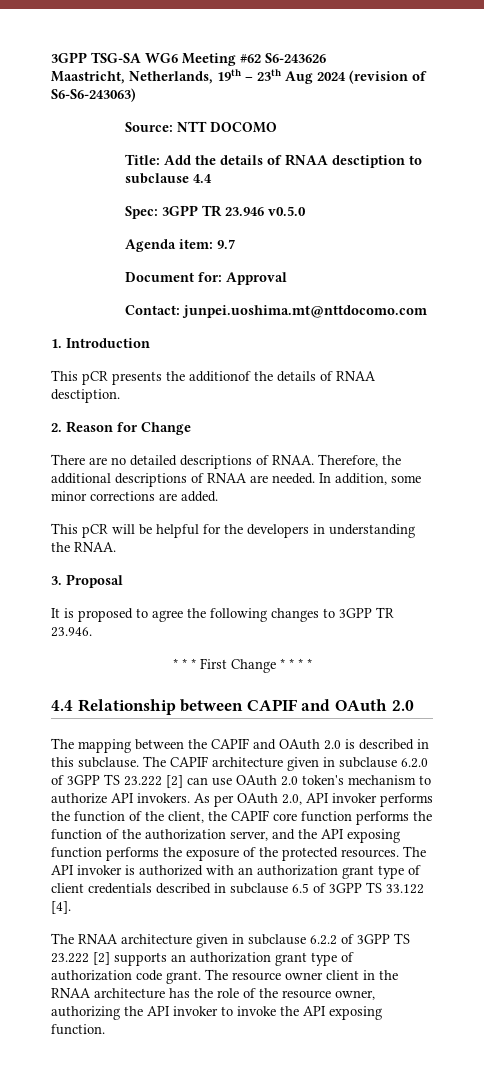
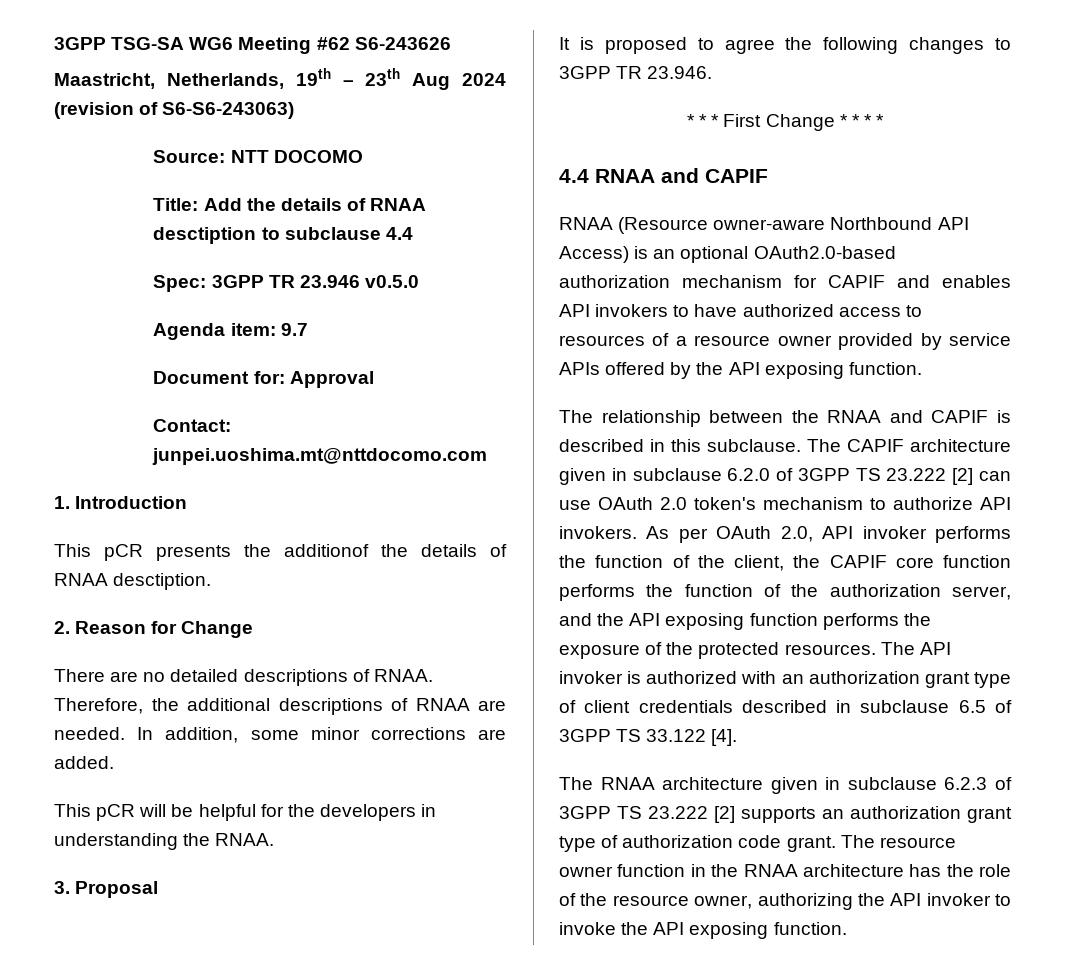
- 4.4 Relationship between CAPIF and OAuth 2.0
- The mapping between the CAPIF and OAuth 2.0 is described in this subclause.
+ 4.4 RNAA and CAPIF
+ RNAA (Resource owner-aware Northbound API Access) is an optional OAuth2.0-based authorization mechanism for CAPIF and enables API invokers to have authorized access to resources of a resource owner provided by service APIs offered by the API exposing function.
+ The relationship between the RNAA and CAPIF is described in this subclause.
- The RNAA architecture given in subclause 6.2.2 of 3GPP TS 23.222 [2] supports an authorization grant type of authorization code grant.
+ The RNAA architecture given in subclause 6.2.3 of 3GPP TS 23.222 [2] supports an authorization grant type of authorization code grant.
- The resource owner client in the RNAA architecture has the role of the resource owner, authorizing the API invoker to invoke the API exposing function.
+ The resource owner function in the RNAA architecture has the role of the resource owner, authorizing the API invoker to invoke the API exposing function.

